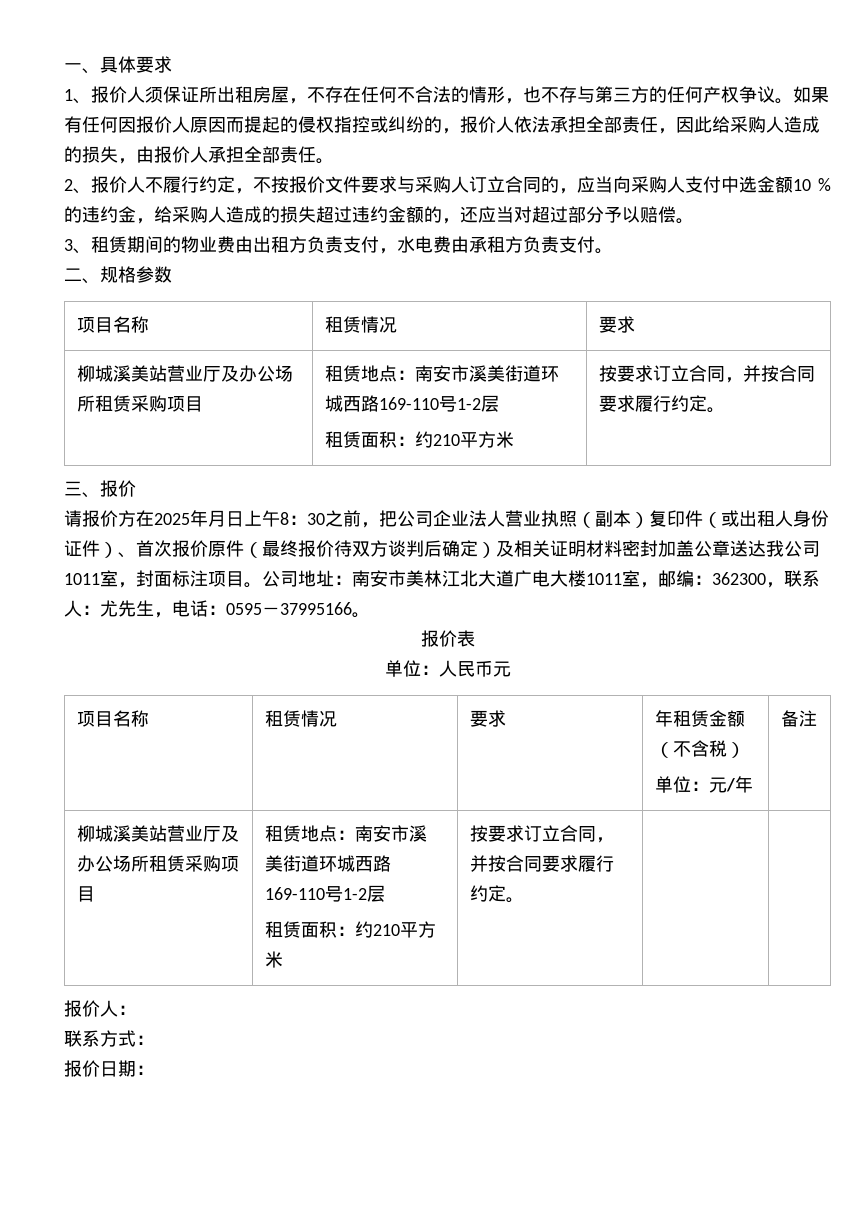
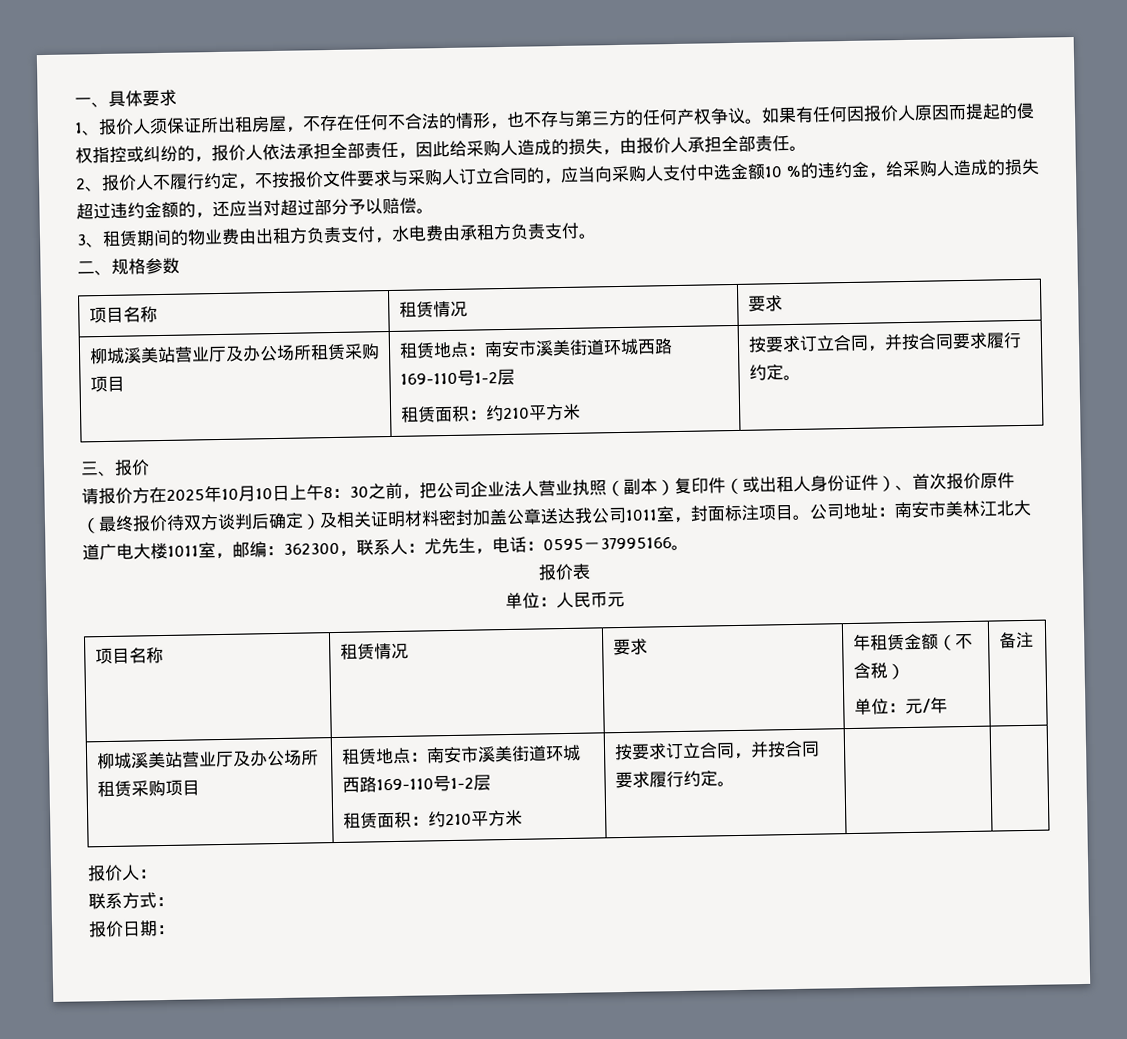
- 请报价方在2025年月日上午8：30之前，把公司企业法人营业执照（副本）复印件（或出租人身份证件）、首次报价原件（最终报价待双方谈判后确定）及相关证明材料密封加盖公章送达我公司1011室，封面标注项目。
+ 请报价方在2025年10月10日上午8：30之前，把公司企业法人营业执照（副本）复印件（或出租人身份证件）、首次报价原件（最终报价待双方谈判后确定）及相关证明材料密封加盖公章送达我公司1011室，封面标注项目。

